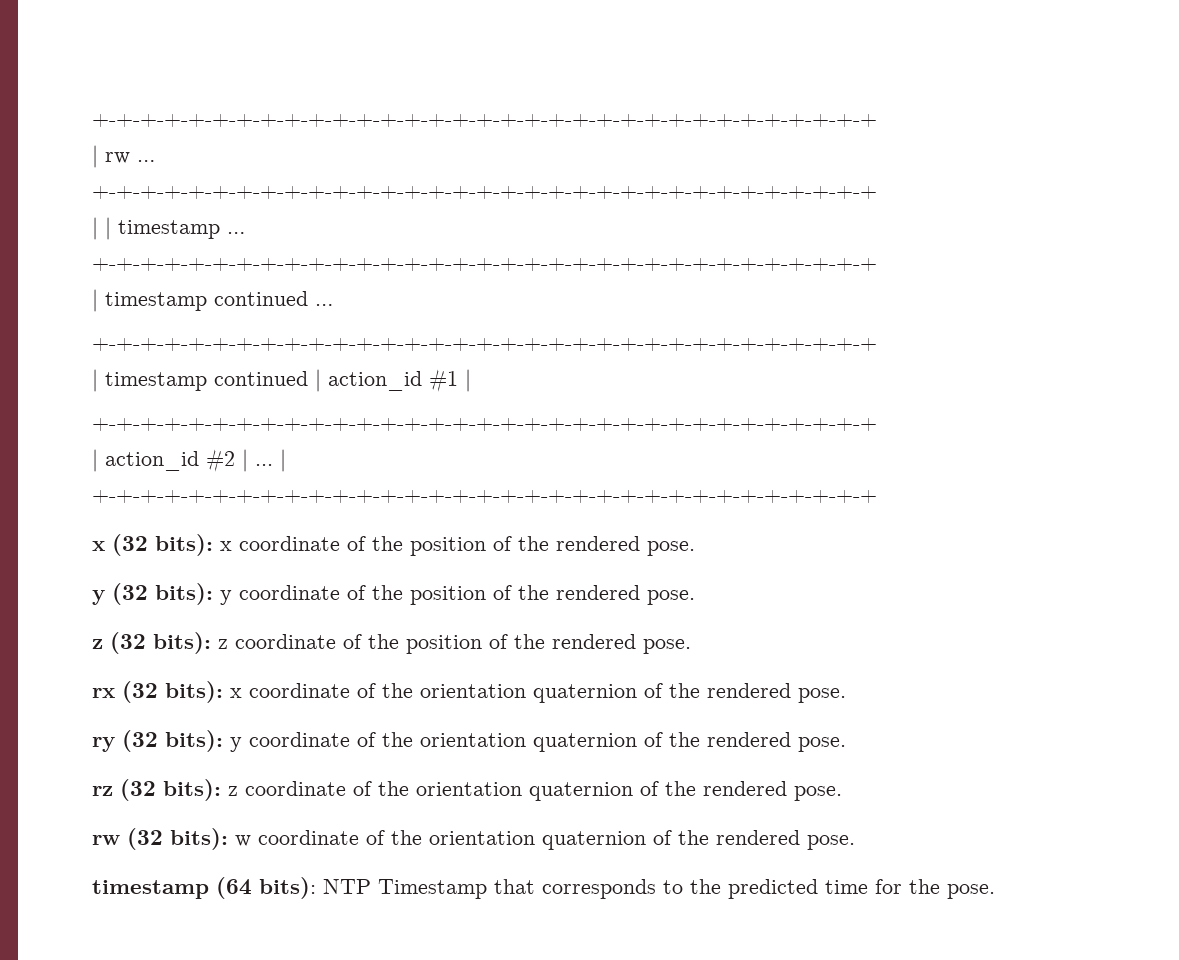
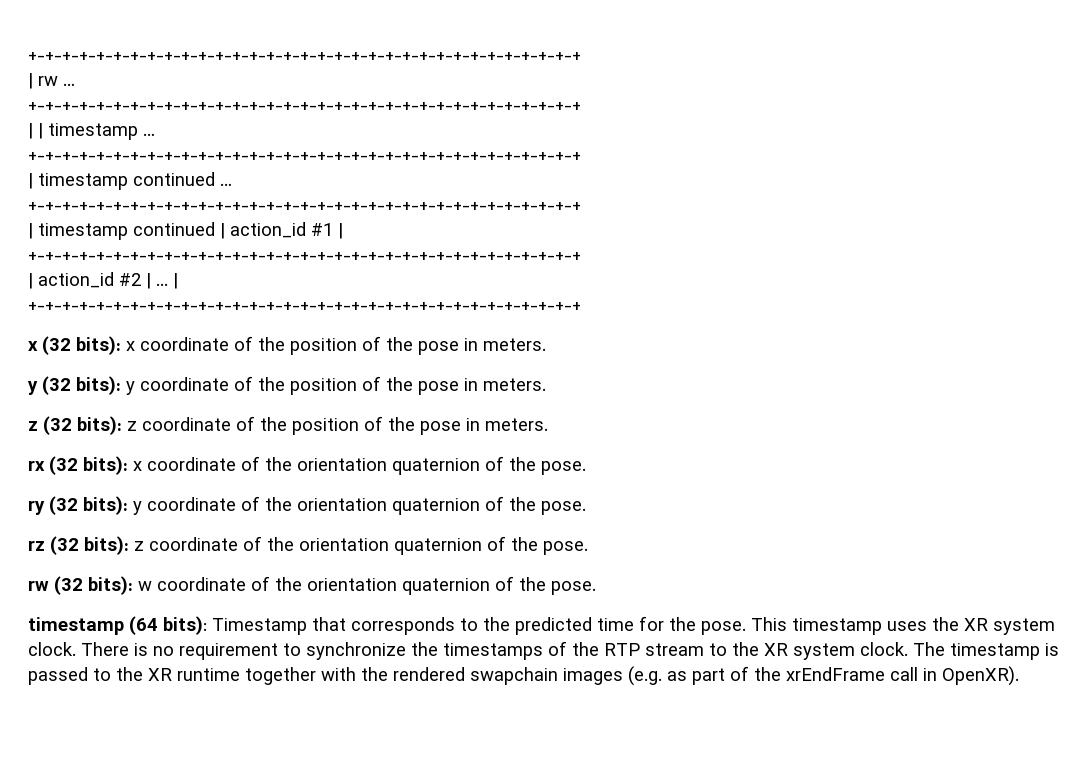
- x (32 bits): x coordinate of the position of the rendered pose.
+ x (32 bits): x coordinate of the position of the pose in meters.
- y (32 bits): y coordinate of the position of the rendered pose.
+ y (32 bits): y coordinate of the position of the pose in meters.
- z (32 bits): z coordinate of the position of the rendered pose.
+ z (32 bits): z coordinate of the position of the pose in meters.
- rx (32 bits): x coordinate of the orientation quaternion of the rendered pose.
+ rx (32 bits): x coordinate of the orientation quaternion of the pose.
- ry (32 bits): y coordinate of the orientation quaternion of the rendered pose.
+ ry (32 bits): y coordinate of the orientation quaternion of the pose.
- rz (32 bits): z coordinate of the orientation quaternion of the rendered pose.
+ rz (32 bits): z coordinate of the orientation quaternion of the pose.
- rw (32 bits): w coordinate of the orientation quaternion of the rendered pose.
+ rw (32 bits): w coordinate of the orientation quaternion of the pose.
- timestamp (64 bits): NTP Timestamp that corresponds to the predicted time for the pose.
+ timestamp (64 bits): Timestamp that corresponds to the predicted time for the pose.
+ This timestamp uses the XR system clock. There is no requirement to synchronize the timestamps of the RTP stream to the XR system clock. The timestamp is passed to the XR runtime together with the rendered swapchain images (e.g. as part of the xrEndFrame call in OpenXR).

